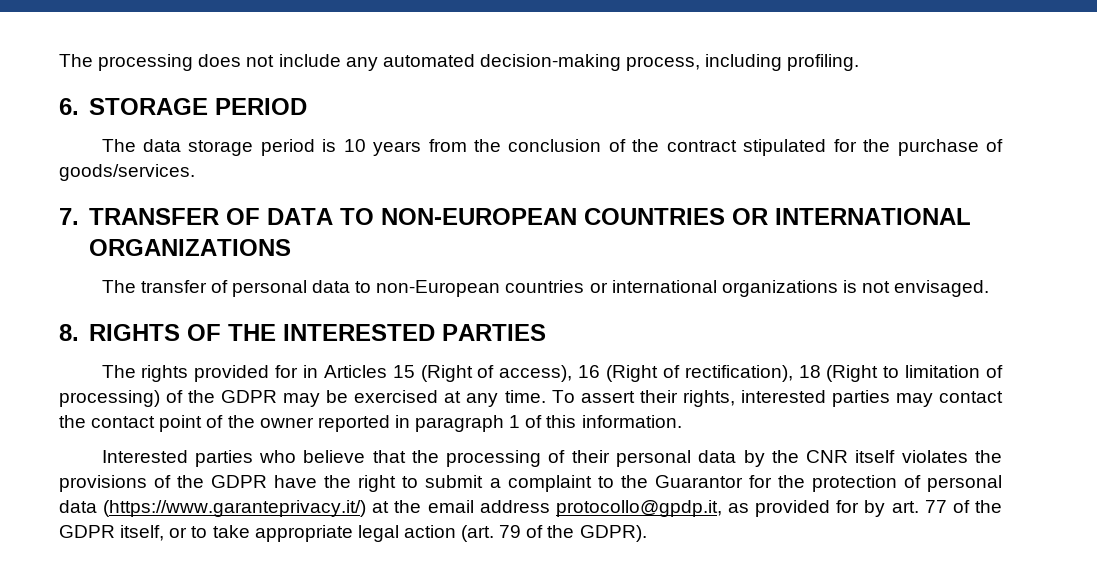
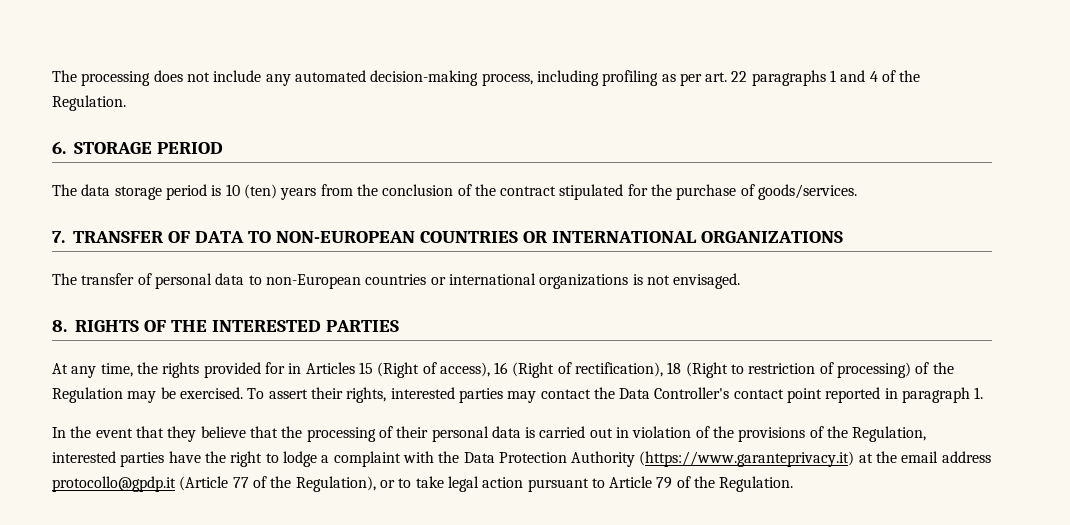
- The processing does not include any automated decision-making process, including profiling.
+ The processing does not include any automated decision-making process, including profiling as per art. 22 paragraphs 1 and 4 of the Regulation.
- The data storage period is 10 years from the conclusion of the contract stipulated for the purchase of goods/services.
+ The data storage period is 10 (ten) years from the conclusion of the contract stipulated for the purchase of goods/services.
- The rights provided for in Articles 15 (Right of access), 16 (Right of rectification), 18 (Right to limitation of processing) of the GDPR may be exercised at any time.
+ At any time, the rights provided for in Articles 15 (Right of access), 16 (Right of rectification), 18 (Right to restriction of processing) of the Regulation may be exercised.
- To assert their rights, interested parties may contact the contact point of the owner reported in paragraph 1 of this information.
- Interested parties who believe that the processing of their personal data by the CNR itself violates the provisions of the GDPR have the right to submit a complaint to the Guarantor for the protection of personal data (https://www.garanteprivacy.it/) at the email address protocollo@gpdp.it, as provided for by art. 77 of the GDPR itself, or to take appropriate legal action (art. 79 of the GDPR).
+ To assert their rights, interested parties may contact the Data Controller's contact point reported in paragraph 1.
+ In the event that they believe that the processing of their personal data is carried out in violation of the provisions of the Regulation, interested parties have the right to lodge a complaint with the Data Protection Authority (https://www.garanteprivacy.it) at the email address protocollo@gpdp.it (Article 77 of the Regulation), or to take legal action pursuant to Article 79 of the Regulation.

